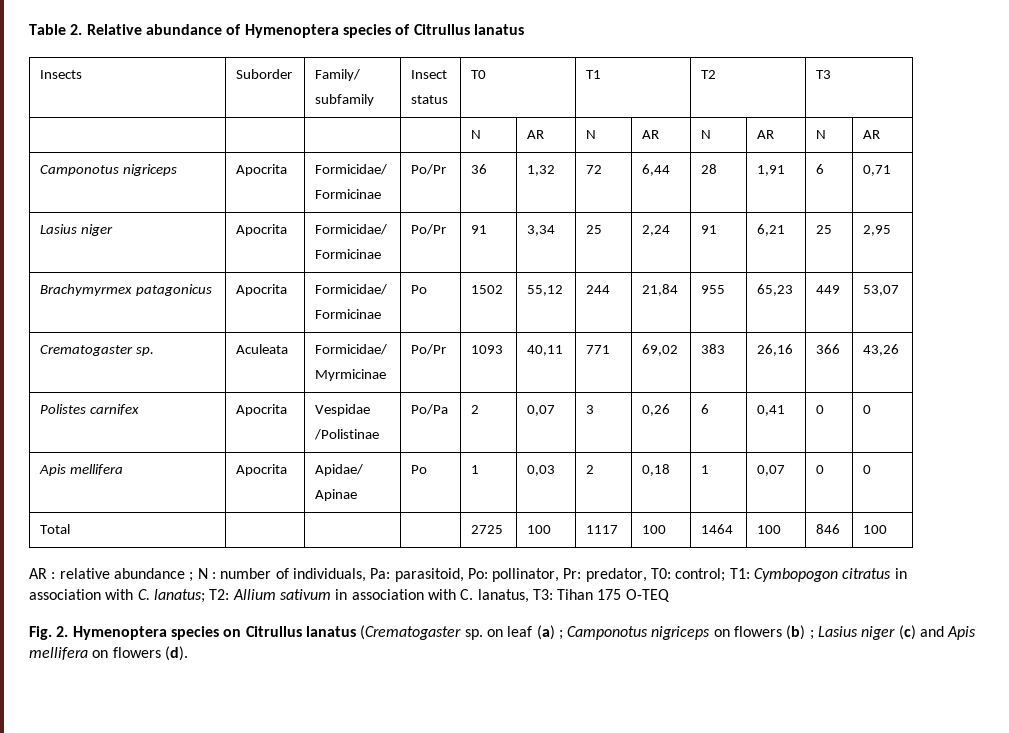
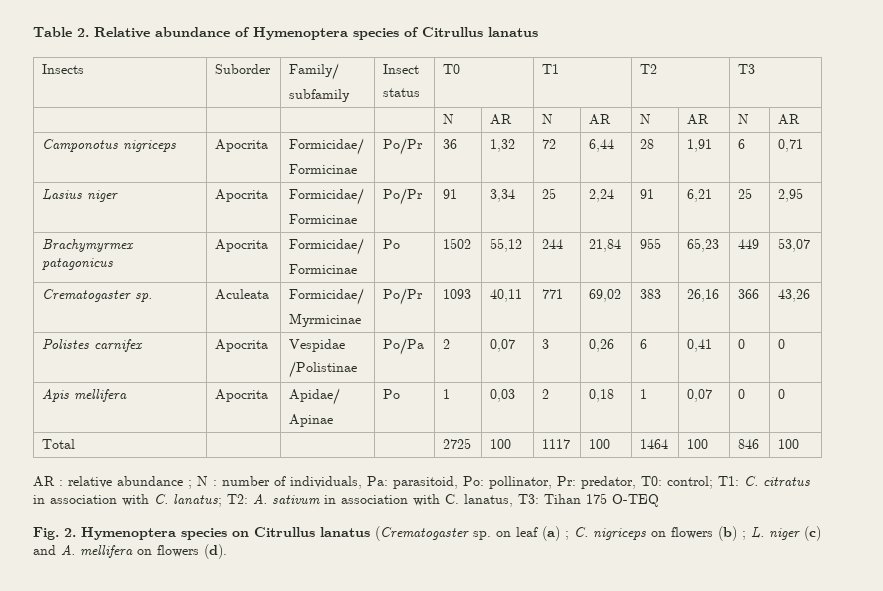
- AR : relative abundance ; N : number of individuals, Pa: parasitoid, Po: pollinator, Pr: predator, T0: control; T1: Cymbopogon citratus in association with C. lanatus; T2: Allium sativum in association with C. lanatus, T3: Tihan 175 O-TEQ
+ AR : relative abundance ; N : number of individuals, Pa: parasitoid, Po: pollinator, Pr: predator, T0: control; T1: C. citratus in association with C. lanatus; T2: A. sativum in association with C. lanatus, T3: Tihan 175 O-TEQ
- Fig. 2. Hymenoptera species on Citrullus lanatus (Crematogaster sp. on leaf (a) ; Camponotus nigriceps on flowers (b) ; Lasius niger (c) and Apis mellifera on flowers (d).
+ Fig. 2. Hymenoptera species on Citrullus lanatus (Crematogaster sp. on leaf (a) ; C. nigriceps on flowers (b) ; L. niger (c) and A. mellifera on flowers (d).

